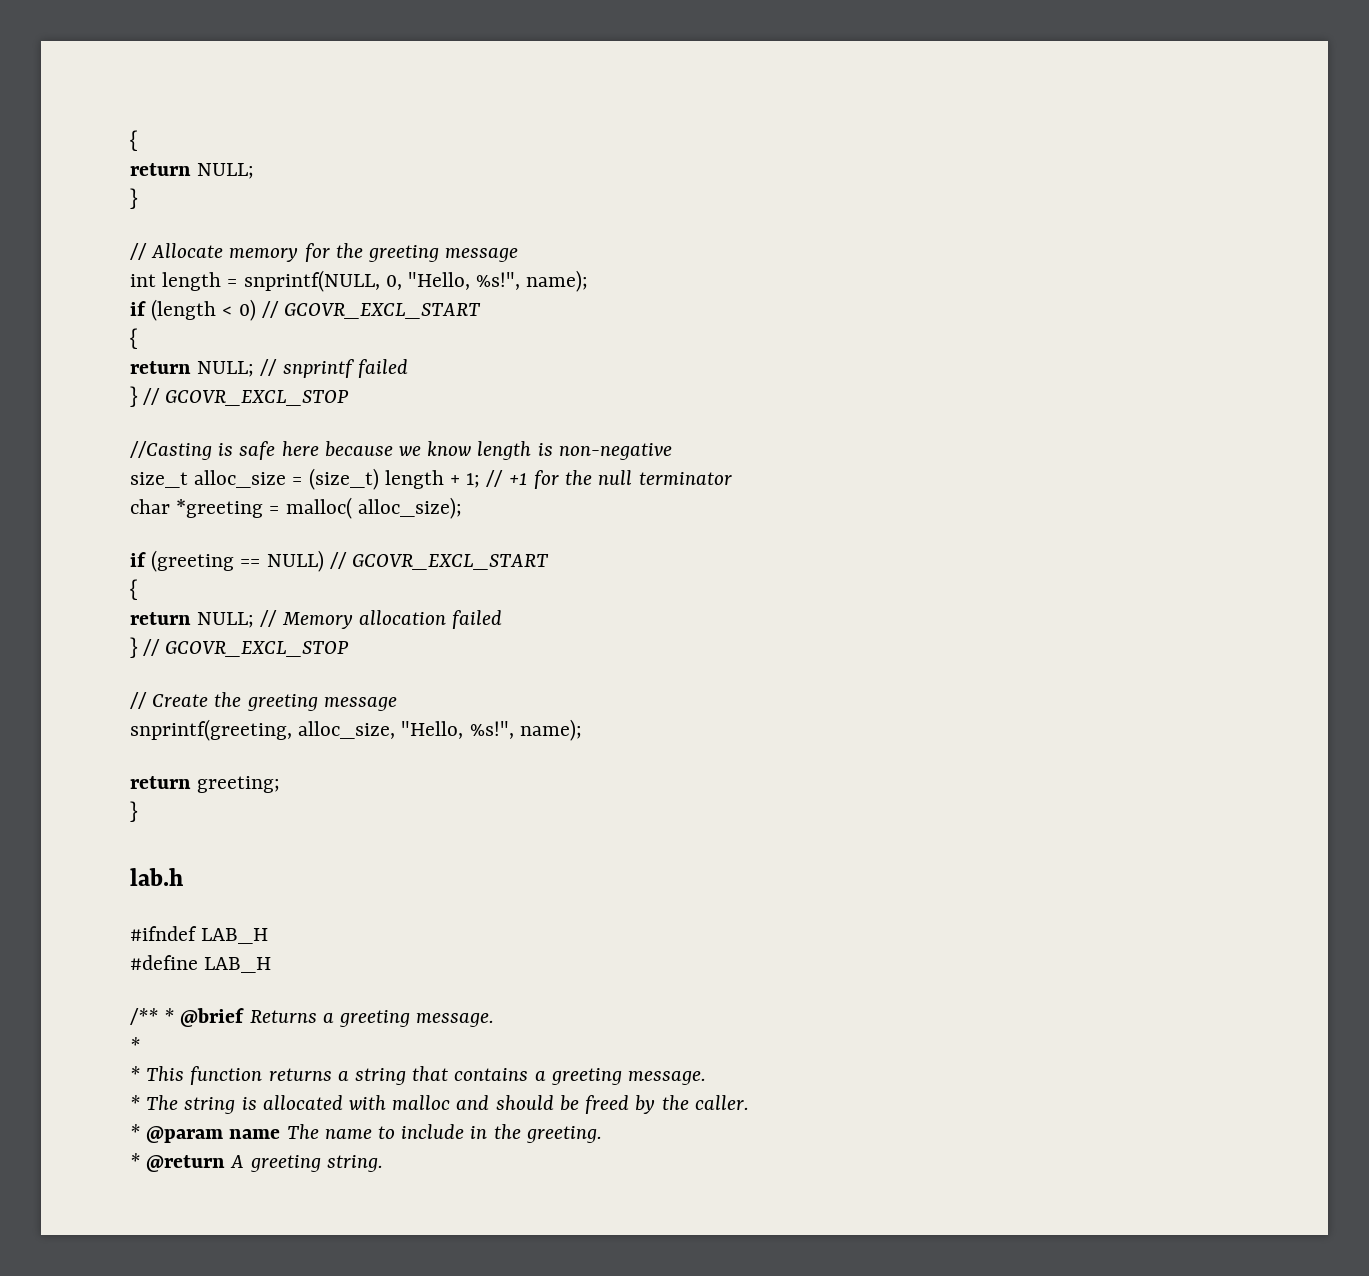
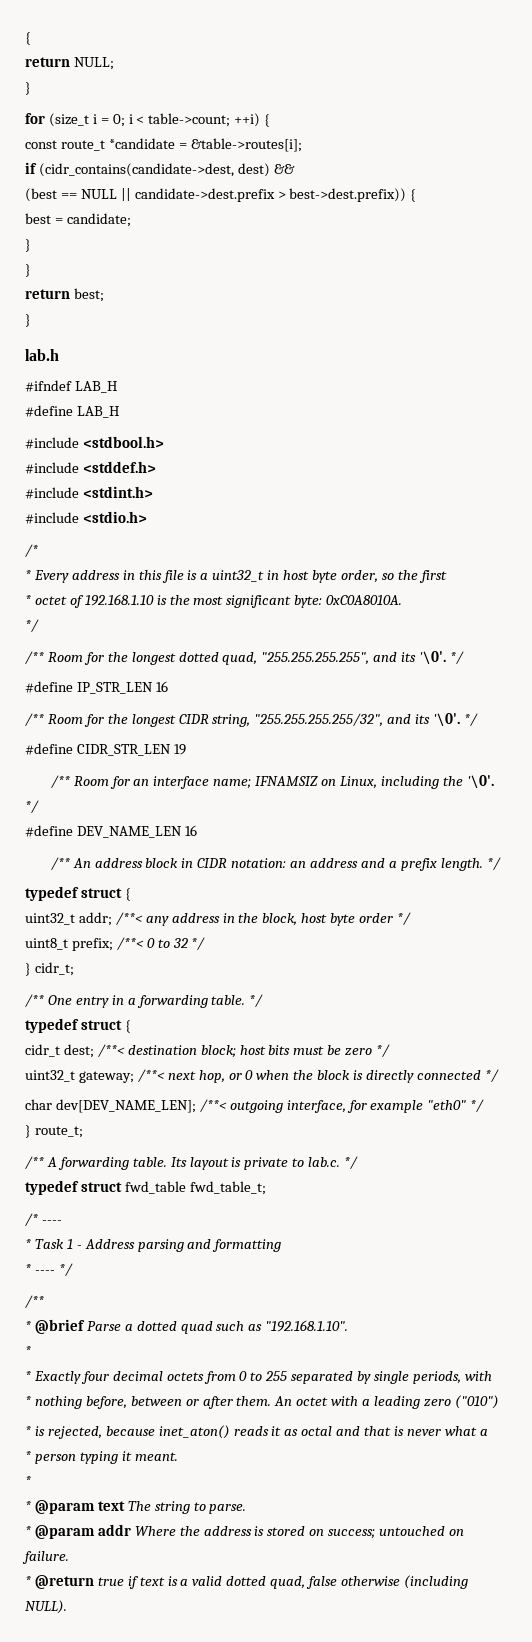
- // Allocate memory for the greeting message
- int length = snprintf(NULL, 0, "Hello, %s!", name);
- if (length < 0) // GCOVR_EXCL_START
- {
- return NULL; // snprintf failed
- } // GCOVR_EXCL_STOP
- //Casting is safe here because we know length is non-negative
- size_t alloc_size = (size_t) length + 1; // +1 for the null terminator
- char *greeting = malloc( alloc_size);
- if (greeting == NULL) // GCOVR_EXCL_START
- {
- return NULL; // Memory allocation failed
- } // GCOVR_EXCL_STOP
- // Create the greeting message
- snprintf(greeting, alloc_size, "Hello, %s!", name);
- return greeting;
+ for (size_t i = 0; i < table->count; ++i) {
+ const route_t *candidate = &table->routes[i];
+ if (cidr_contains(candidate->dest, dest) &&
+ (best == NULL || candidate->dest.prefix > best->dest.prefix)) {
+ best = candidate;
+ }
+ }
+ return best;
- /** * @brief Returns a greeting message.
+ #include <stdbool.h>
+ #include <stddef.h>
+ #include <stdint.h>
+ #include <stdio.h>
+ /*
+ * Every address in this file is a uint32_t in host byte order, so the first
+ * octet of 192.168.1.10 is the most significant byte: 0xC0A8010A.
+ */
+ /** Room for the longest dotted quad, "255.255.255.255", and its '\0'. */
+ #define IP_STR_LEN 16
+ /** Room for the longest CIDR string, "255.255.255.255/32", and its '\0'. */
+ #define CIDR_STR_LEN 19
+ /** Room for an interface name; IFNAMSIZ on Linux, including the '\0'. */
+ #define DEV_NAME_LEN 16
+ /** An address block in CIDR notation: an address and a prefix length. */
+ typedef struct {
+ uint32_t addr; /**< any address in the block, host byte order */
+ uint8_t prefix; /**< 0 to 32 */
+ } cidr_t;
+ /** One entry in a forwarding table. */
+ typedef struct {
+ cidr_t dest; /**< destination block; host bits must be zero */
+ uint32_t gateway; /**< next hop, or 0 when the block is directly connected */
+ char dev[DEV_NAME_LEN]; /**< outgoing interface, for example "eth0" */
+ } route_t;
+ /** A forwarding table. Its layout is private to lab.c. */
+ typedef struct fwd_table fwd_table_t;
+ /* ----
+ * Task 1 - Address parsing and formatting
+ * ---- */
+ /**
+ * @brief Parse a dotted quad such as "192.168.1.10".
  *
- * This function returns a string that contains a greeting message.
- * The string is allocated with malloc and should be freed by the caller.
- * @param name The name to include in the greeting.
- * @return A greeting string.
+ * Exactly four decimal octets from 0 to 255 separated by single periods, with
+ * nothing before, between or after them. An octet with a leading zero ("010")
+ * is rejected, because inet_aton() reads it as octal and that is never what a
+ * person typing it meant.
+ *
+ * @param text The string to parse.
+ * @param addr Where the address is stored on success; untouched on failure.
+ * @return true if text is a valid dotted quad, false otherwise (including NULL).

